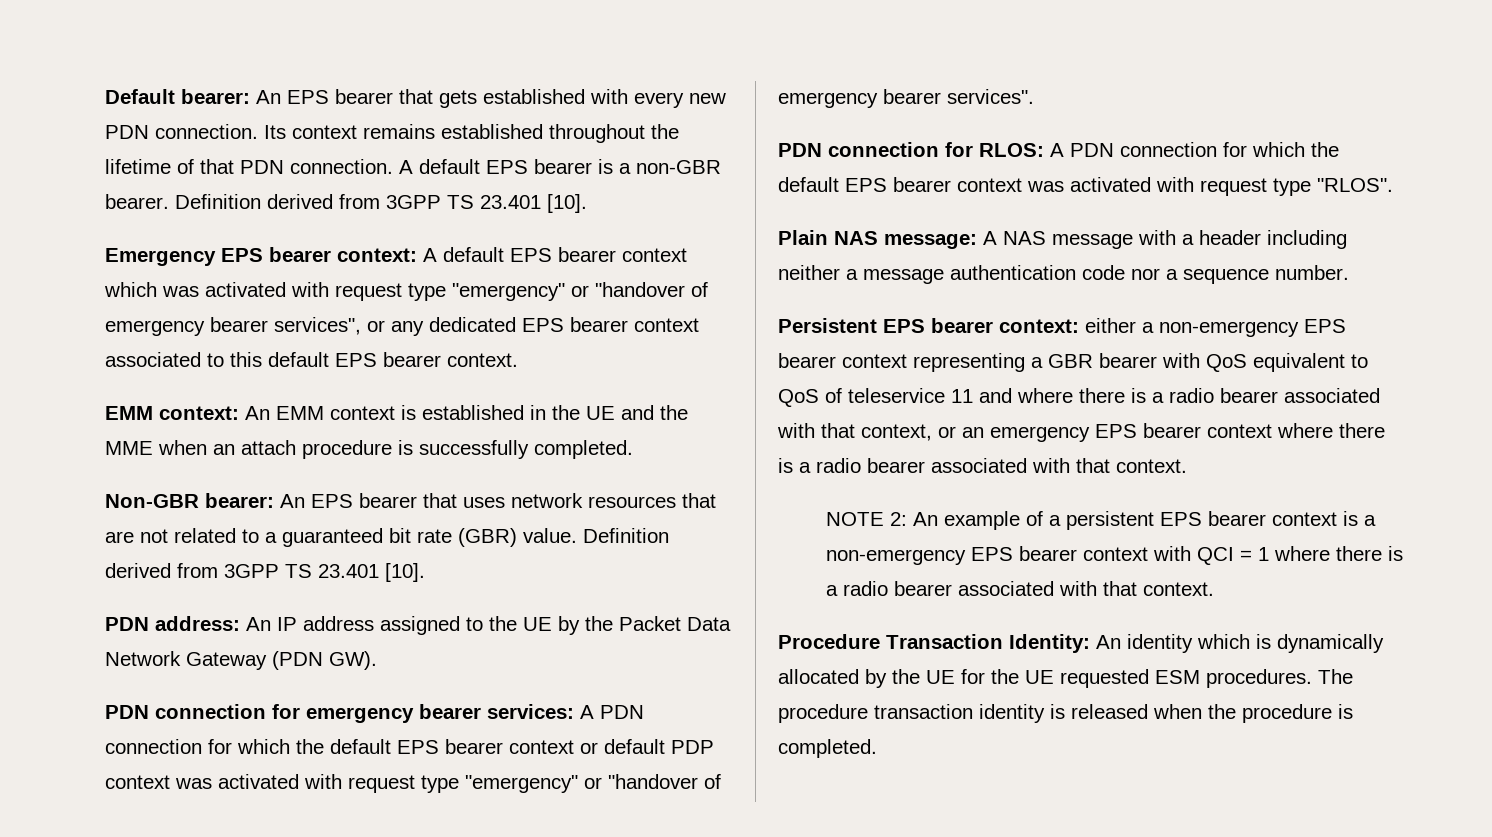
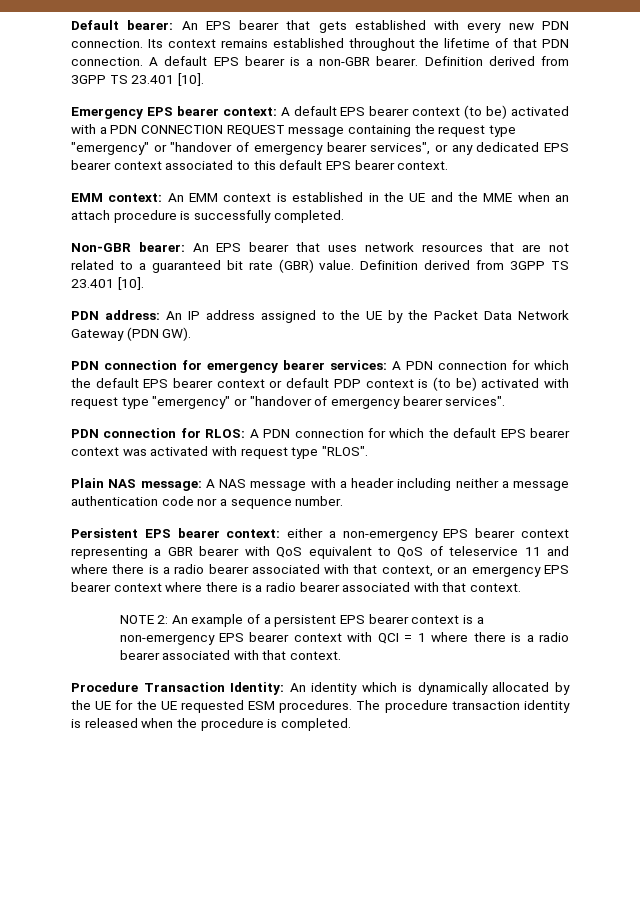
- Emergency EPS bearer context: A default EPS bearer context which was activated with request type "emergency" or "handover of emergency bearer services", or any dedicated EPS bearer context associated to this default EPS bearer context.
+ Emergency EPS bearer context: A default EPS bearer context (to be) activated with a PDN CONNECTION REQUEST message containing the request type "emergency" or "handover of emergency bearer services", or any dedicated EPS bearer context associated to this default EPS bearer context.
- PDN connection for emergency bearer services: A PDN connection for which the default EPS bearer context or default PDP context was activated with request type "emergency" or "handover of emergency bearer services".
+ PDN connection for emergency bearer services: A PDN connection for which the default EPS bearer context or default PDP context is (to be) activated with request type "emergency" or "handover of emergency bearer services".

